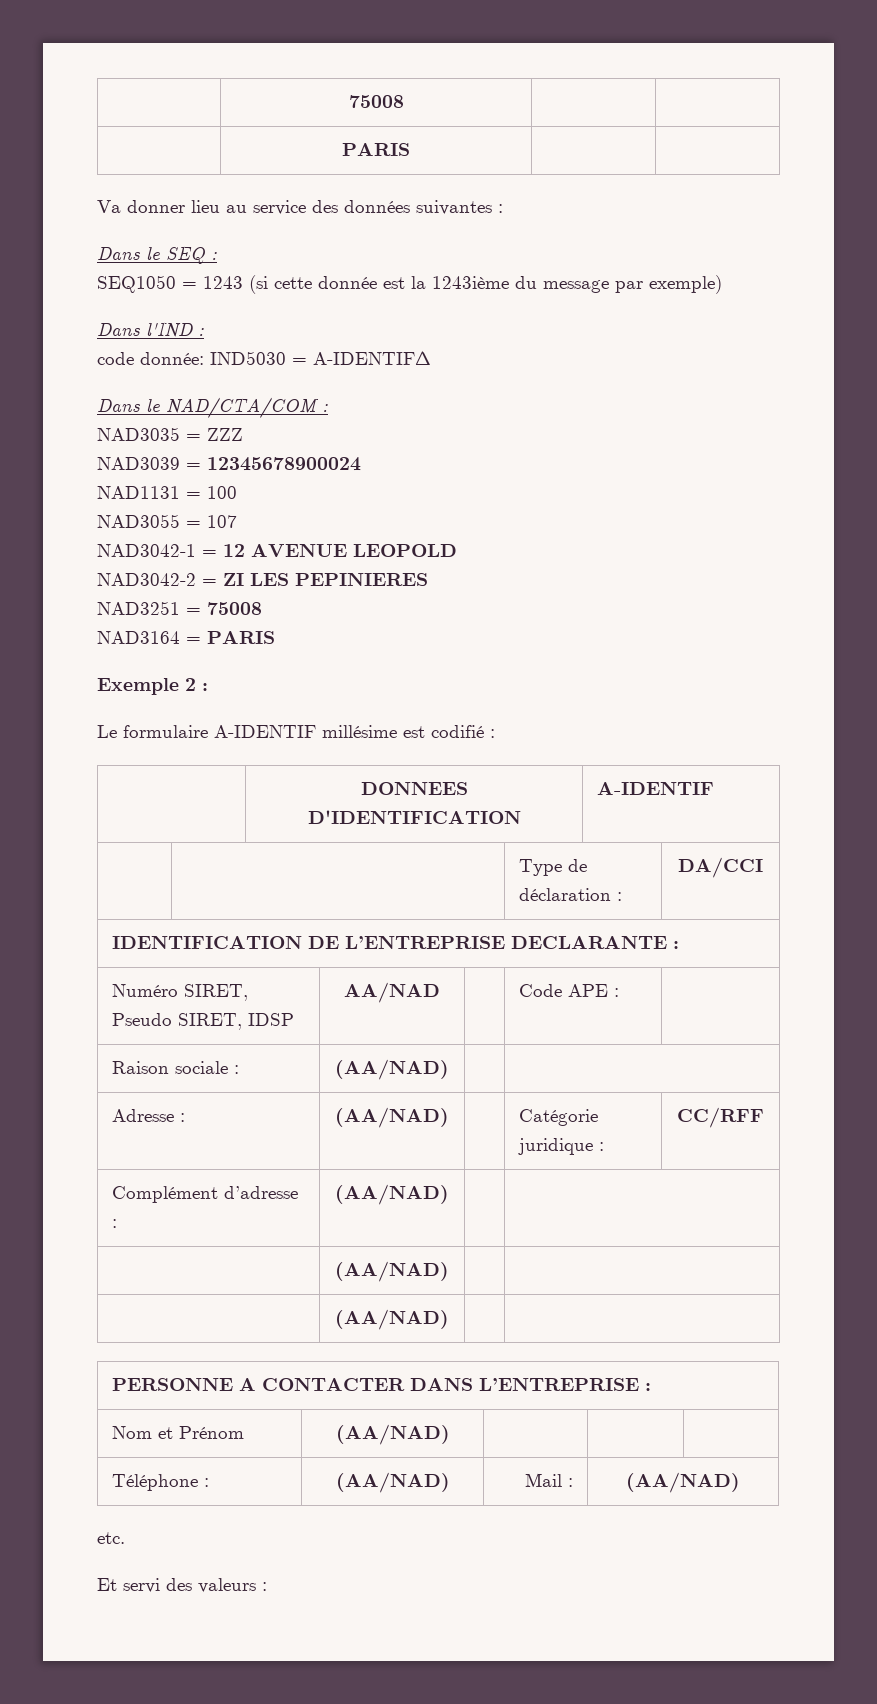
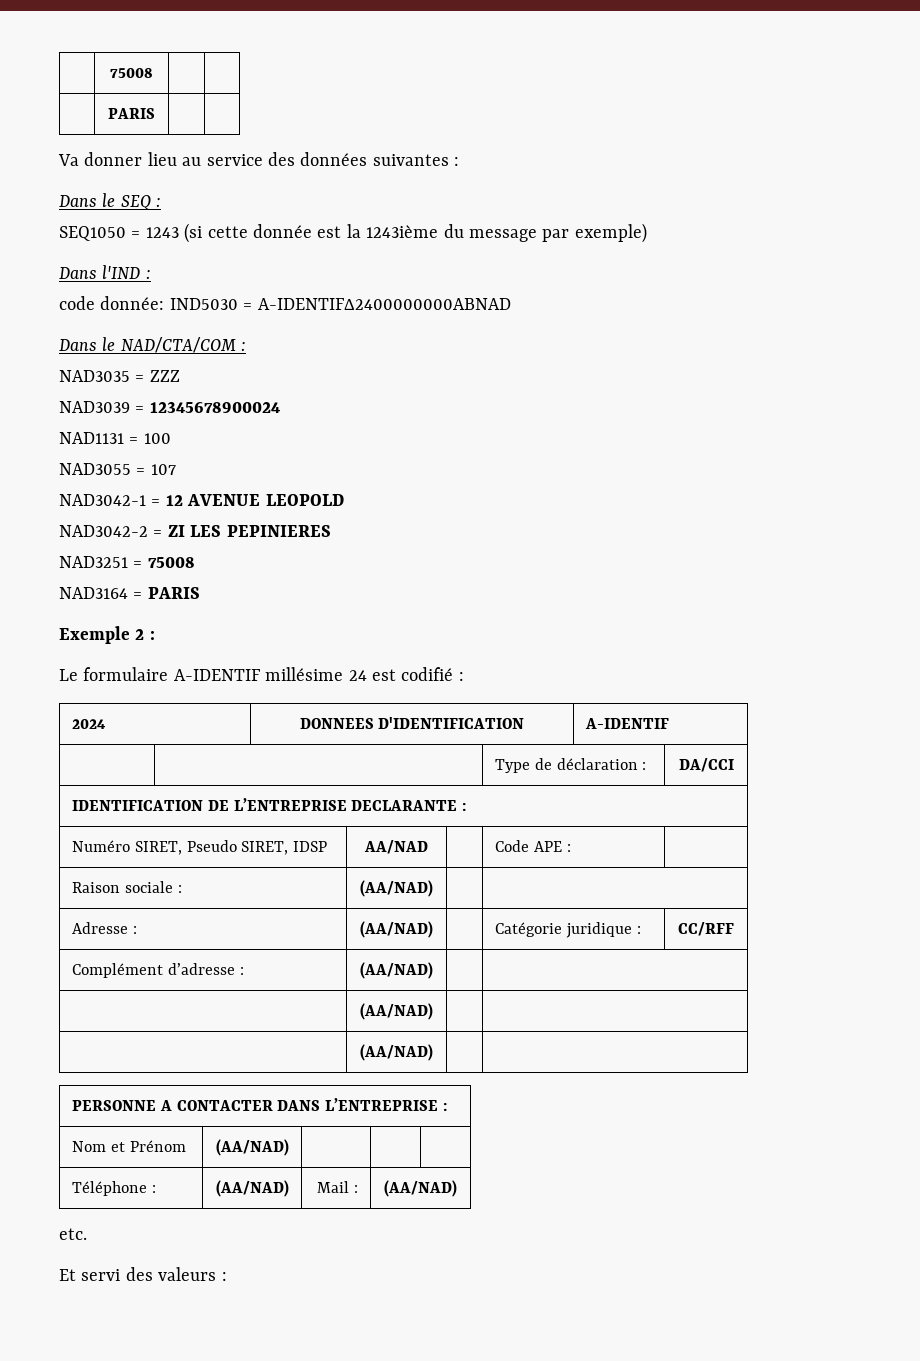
- code donnée: IND5030 = A-IDENTIFΔ
+ code donnée: IND5030 = A-IDENTIFΔ2400000000ABNAD
- Le formulaire A-IDENTIF millésime est codifié :
+ Le formulaire A-IDENTIF millésime 24 est codifié :
- | DONNEES D'IDENTIFICATION | A-IDENTIF
+ 2024 | DONNEES D'IDENTIFICATION | A-IDENTIF

